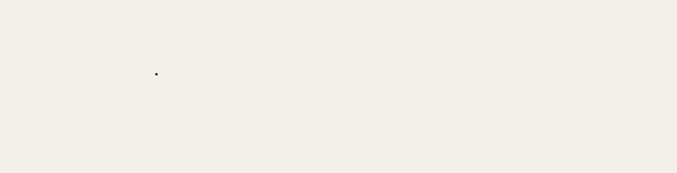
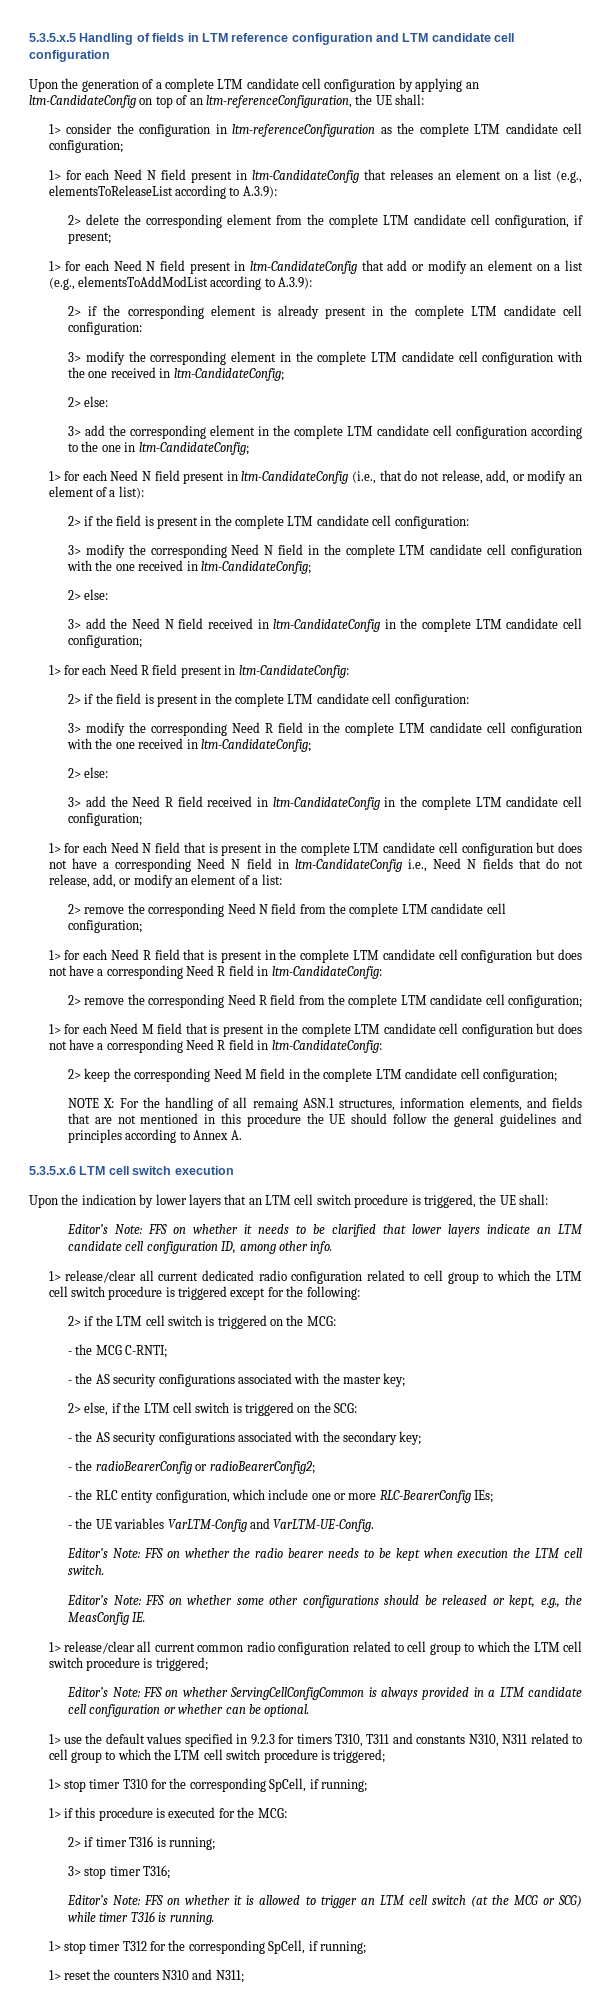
- .
+ 5.3.5.x.5 Handling of fields in LTM reference configuration and LTM candidate cell configuration
+ Upon the generation of a complete LTM candidate cell configuration by applying an ltm-CandidateConfig on top of an ltm-referenceConfiguration, the UE shall:
+ 1> consider the configuration in ltm-referenceConfiguration as the complete LTM candidate cell configuration;
+ 1> for each Need N field present in ltm-CandidateConfig that releases an element on a list (e.g., elementsToReleaseList according to A.3.9):
+ 2> delete the corresponding element from the complete LTM candidate cell configuration, if present;
+ 1> for each Need N field present in ltm-CandidateConfig that add or modify an element on a list (e.g., elementsToAddModList according to A.3.9):
+ 2> if the corresponding element is already present in the complete LTM candidate cell configuration:
+ 3> modify the corresponding element in the complete LTM candidate cell configuration with the one received in ltm-CandidateConfig;
+ 2> else:
+ 3> add the corresponding element in the complete LTM candidate cell configuration according to the one in ltm-CandidateConfig;
+ 1> for each Need N field present in ltm-CandidateConfig (i.e., that do not release, add, or modify an element of a list):
+ 2> if the field is present in the complete LTM candidate cell configuration:
+ 3> modify the corresponding Need N field in the complete LTM candidate cell configuration with the one received in ltm-CandidateConfig;
+ 2> else:
+ 3> add the Need N field received in ltm-CandidateConfig in the complete LTM candidate cell configuration;
+ 1> for each Need R field present in ltm-CandidateConfig:
+ 2> if the field is present in the complete LTM candidate cell configuration:
+ 3> modify the corresponding Need R field in the complete LTM candidate cell configuration with the one received in ltm-CandidateConfig;
+ 2> else:
+ 3> add the Need R field received in ltm-CandidateConfig in the complete LTM candidate cell configuration;
+ 1> for each Need N field that is present in the complete LTM candidate cell configuration but does not have a corresponding Need N field in ltm-CandidateConfig i.e., Need N fields that do not release, add, or modify an element of a list:
+ 2> remove the corresponding Need N field from the complete LTM candidate cell configuration;
+ 1> for each Need R field that is present in the complete LTM candidate cell configuration but does not have a corresponding Need R field in ltm-CandidateConfig:
+ 2> remove the corresponding Need R field from the complete LTM candidate cell configuration;
+ 1> for each Need M field that is present in the complete LTM candidate cell configuration but does not have a corresponding Need R field in ltm-CandidateConfig:
+ 2> keep the corresponding Need M field in the complete LTM candidate cell configuration;
+ NOTE X: For the handling of all remaing ASN.1 structures, information elements, and fields that are not mentioned in this procedure the UE should follow the general guidelines and principles according to Annex A.
+ 5.3.5.x.6 LTM cell switch execution
+ Upon the indication by lower layers that an LTM cell switch procedure is triggered, the UE shall:
+ Editor’s Note: FFS on whether it needs to be clarified that lower layers indicate an LTM candidate cell configuration ID, among other info.
+ 1> release/clear all current dedicated radio configuration related to cell group to which the LTM cell switch procedure is triggered except for the following:
+ 2> if the LTM cell switch is triggered on the MCG:
+ - the MCG C-RNTI;
+ - the AS security configurations associated with the master key;
+ 2> else, if the LTM cell switch is triggered on the SCG:
+ - the AS security configurations associated with the secondary key;
+ - the radioBearerConfig or radioBearerConfig2;
+ - the RLC entity configuration, which include one or more RLC-BearerConfig IEs;
+ - the UE variables VarLTM-Config and VarLTM-UE-Config.
+ Editor’s Note: FFS on whether the radio bearer needs to be kept when execution the LTM cell switch.
+ Editor’s Note: FFS on whether some other configurations should be released or kept, e.g., the MeasConfig IE.
+ 1> release/clear all current common radio configuration related to cell group to which the LTM cell switch procedure is triggered;
+ Editor’s Note: FFS on whether ServingCellConfigCommon is always provided in a LTM candidate cell configuration or whether can be optional.
+ 1> use the default values specified in 9.2.3 for timers T310, T311 and constants N310, N311 related to cell group to which the LTM cell switch procedure is triggered;
+ 1> stop timer T310 for the corresponding SpCell, if running;
+ 1> if this procedure is executed for the MCG:
+ 2> if timer T316 is running;
+ 3> stop timer T316;
+ Editor’s Note: FFS on whether it is allowed to trigger an LTM cell switch (at the MCG or SCG) while timer T316 is running.
+ 1> stop timer T312 for the corresponding SpCell, if running;
+ 1> reset the counters N310 and N311;

